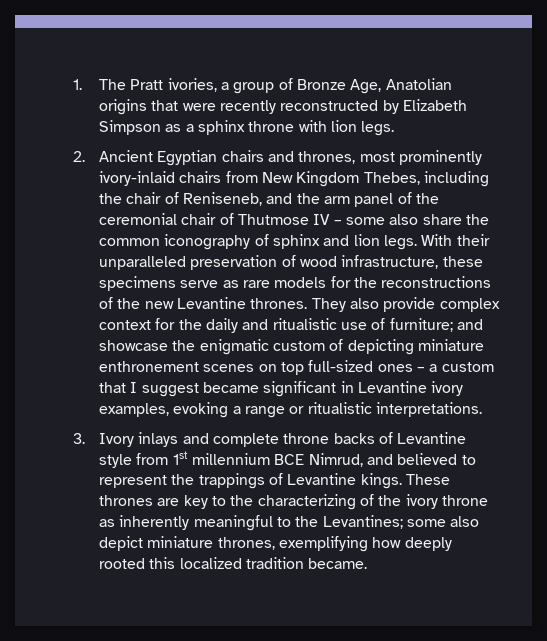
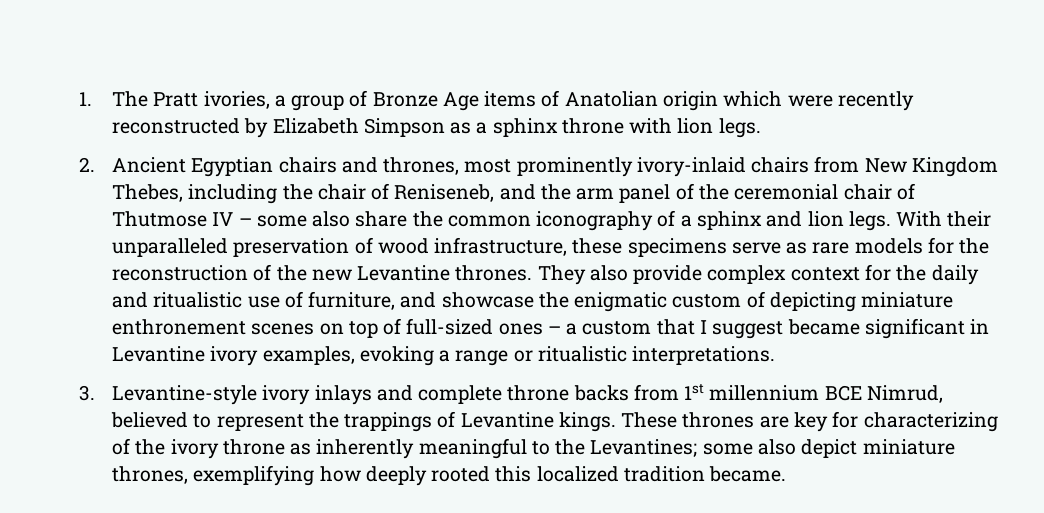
- 1. The Pratt ivories, a group of Bronze Age, Anatolian origins that were recently reconstructed by Elizabeth Simpson as a sphinx throne with lion legs.
+ 1. The Pratt ivories, a group of Bronze Age items of Anatolian origin which were recently reconstructed by Elizabeth Simpson as a sphinx throne with lion legs.
- 2. Ancient Egyptian chairs and thrones, most prominently ivory-inlaid chairs from New Kingdom Thebes, including the chair of Reniseneb, and the arm panel of the ceremonial chair of Thutmose IV – some also share the common iconography of sphinx and lion legs.
+ 2. Ancient Egyptian chairs and thrones, most prominently ivory-inlaid chairs from New Kingdom Thebes, including the chair of Reniseneb, and the arm panel of the ceremonial chair of Thutmose IV – some also share the common iconography of a sphinx and lion legs.
- With their unparalleled preservation of wood infrastructure, these specimens serve as rare models for the reconstructions of the new Levantine thrones.
+ With their unparalleled preservation of wood infrastructure, these specimens serve as rare models for the reconstruction of the new Levantine thrones.
- They also provide complex context for the daily and ritualistic use of furniture; and showcase the enigmatic custom of depicting miniature enthronement scenes on top full-sized ones – a custom that I suggest became significant in Levantine ivory examples, evoking a range or ritualistic interpretations.
+ They also provide complex context for the daily and ritualistic use of furniture, and showcase the enigmatic custom of depicting miniature enthronement scenes on top of full-sized ones – a custom that I suggest became significant in Levantine ivory examples, evoking a range or ritualistic interpretations.
- 3. Ivory inlays and complete throne backs of Levantine style from 1st millennium BCE Nimrud, and believed to represent the trappings of Levantine kings.
+ 3. Levantine-style ivory inlays and complete throne backs from 1st millennium BCE Nimrud, believed to represent the trappings of Levantine kings.
- These thrones are key to the characterizing of the ivory throne as inherently meaningful to the Levantines; some also depict miniature thrones, exemplifying how deeply rooted this localized tradition became.
+ These thrones are key for characterizing of the ivory throne as inherently meaningful to the Levantines; some also depict miniature thrones, exemplifying how deeply rooted this localized tradition became.

